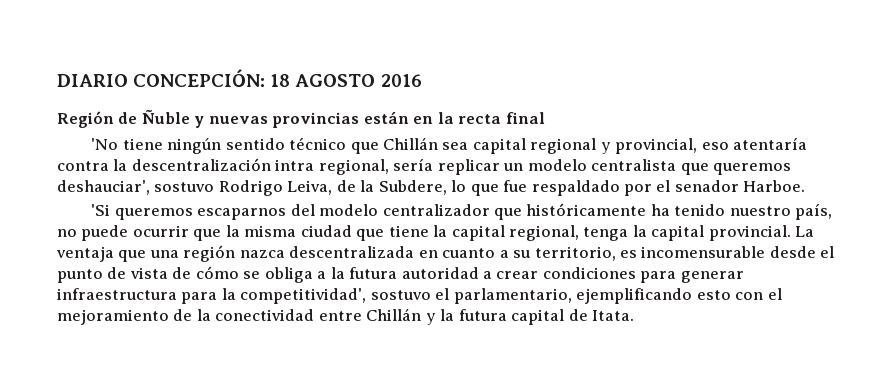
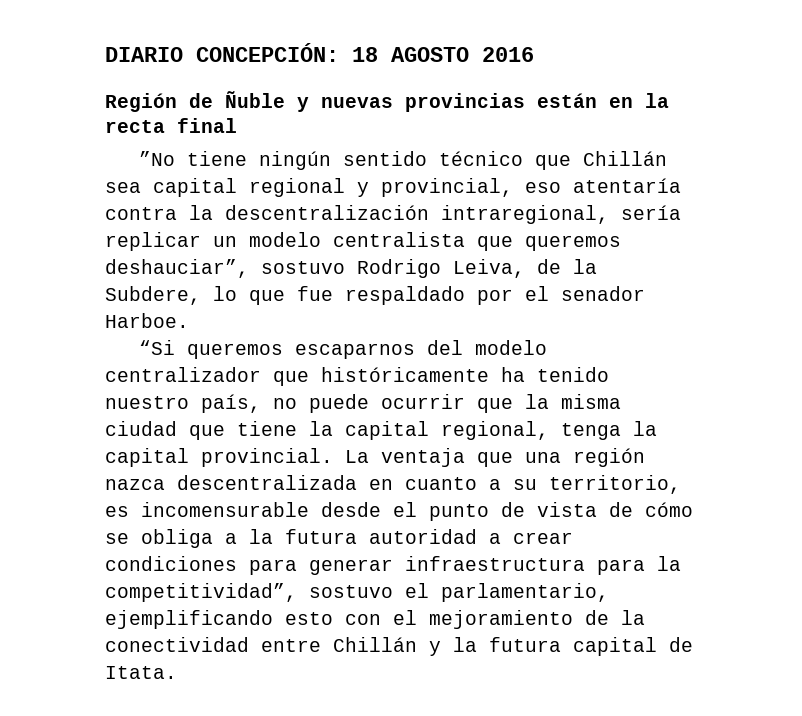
- 'No tiene ningún sentido técnico que Chillán sea capital regional y provincial, eso atentaría contra la descentralización intra regional, sería replicar un modelo centralista que queremos deshauciar', sostuvo Rodrigo Leiva, de la Subdere, lo que fue respaldado por el senador Harboe.
+ ”No tiene ningún sentido técnico que Chillán sea capital regional y provincial, eso atentaría contra la descentralización intraregional, sería replicar un modelo centralista que queremos deshauciar”, sostuvo Rodrigo Leiva, de la Subdere, lo que fue respaldado por el senador Harboe.
- 'Si queremos escaparnos del modelo centralizador que históricamente ha tenido nuestro país, no puede ocurrir que la misma ciudad que tiene la capital regional, tenga la capital provincial.
+ “Si queremos escaparnos del modelo centralizador que históricamente ha tenido nuestro país, no puede ocurrir que la misma ciudad que tiene la capital regional, tenga la capital provincial.
- La ventaja que una región nazca descentralizada en cuanto a su territorio, es incomensurable desde el punto de vista de cómo se obliga a la futura autoridad a crear condiciones para generar infraestructura para la competitividad', sostuvo el parlamentario, ejemplificando esto con el mejoramiento de la conectividad entre Chillán y la futura capital de Itata.
+ La ventaja que una región nazca descentralizada en cuanto a su territorio, es incomensurable desde el punto de vista de cómo se obliga a la futura autoridad a crear condiciones para generar infraestructura para la competitividad”, sostuvo el parlamentario, ejemplificando esto con el mejoramiento de la conectividad entre Chillán y la futura capital de Itata.

